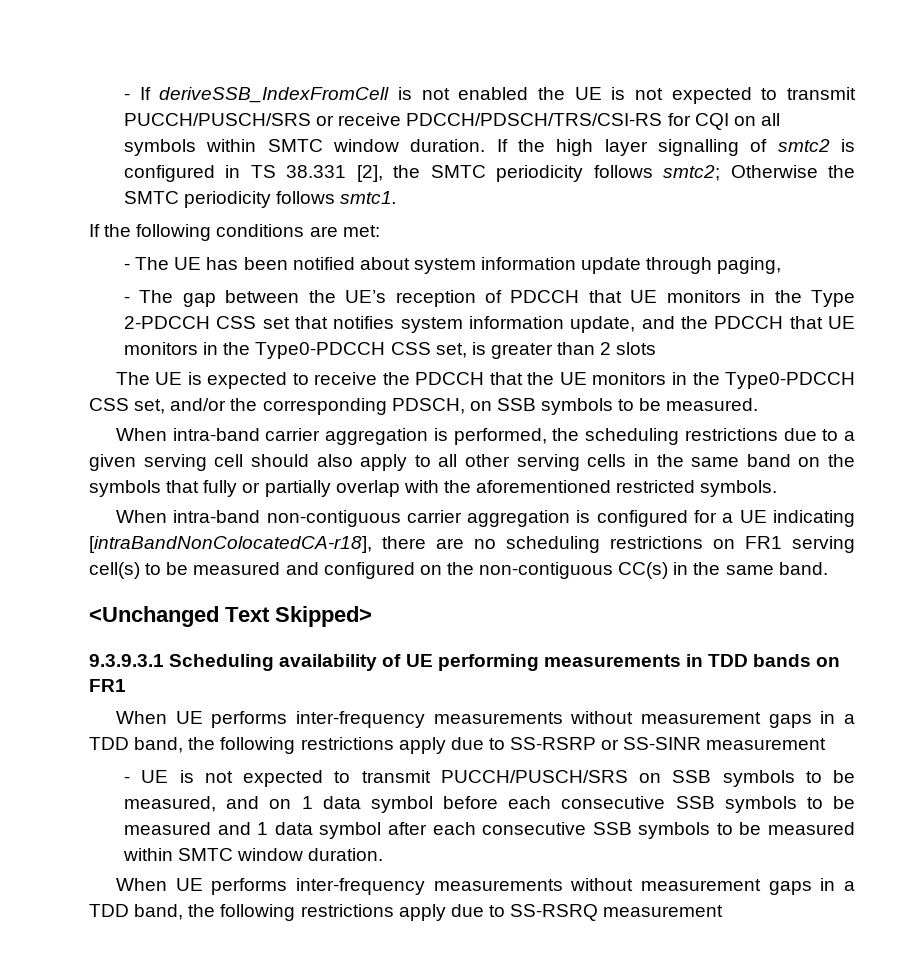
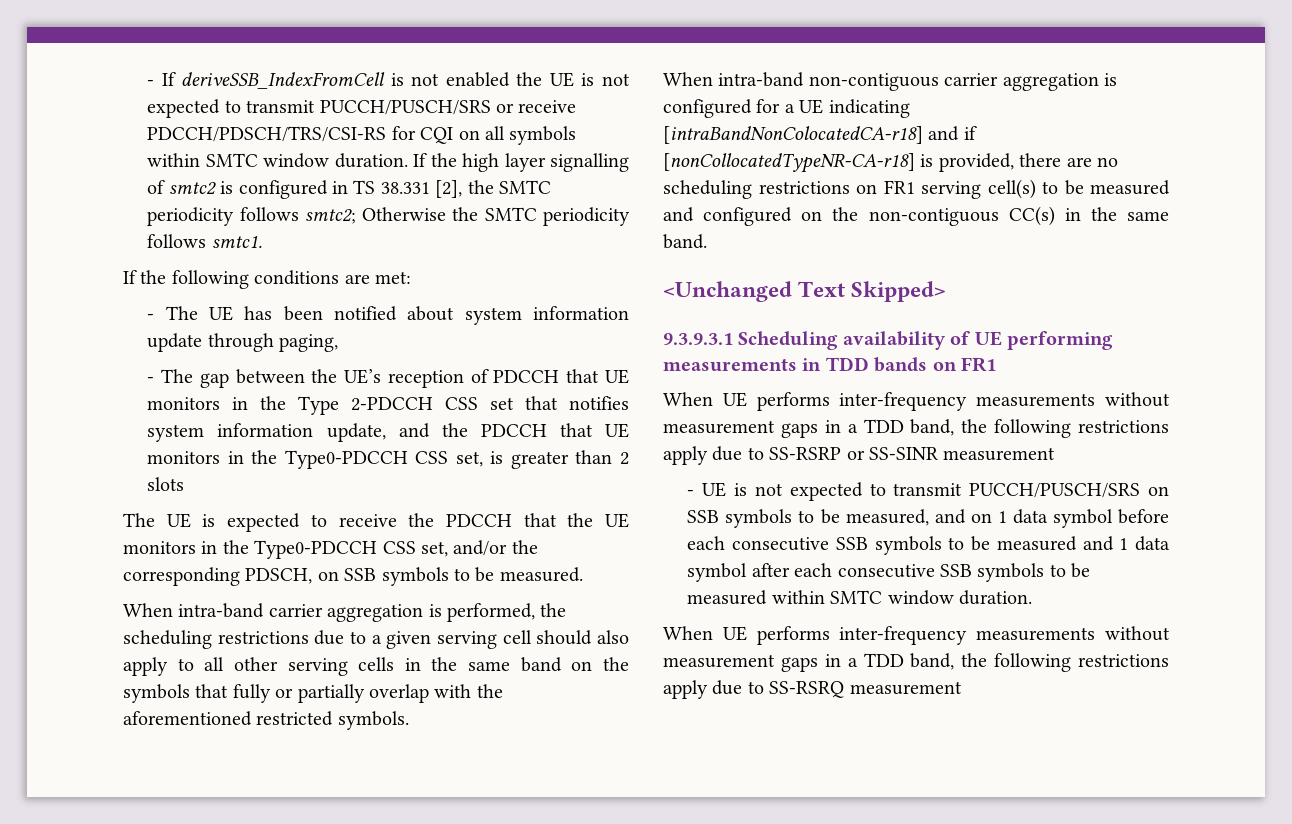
- When intra-band non-contiguous carrier aggregation is configured for a UE indicating [intraBandNonColocatedCA-r18], there are no scheduling restrictions on FR1 serving cell(s) to be measured and configured on the non-contiguous CC(s) in the same band.
+ When intra-band non-contiguous carrier aggregation is configured for a UE indicating [intraBandNonColocatedCA-r18] and if [nonCollocatedTypeNR-CA-r18] is provided, there are no scheduling restrictions on FR1 serving cell(s) to be measured and configured on the non-contiguous CC(s) in the same band.

